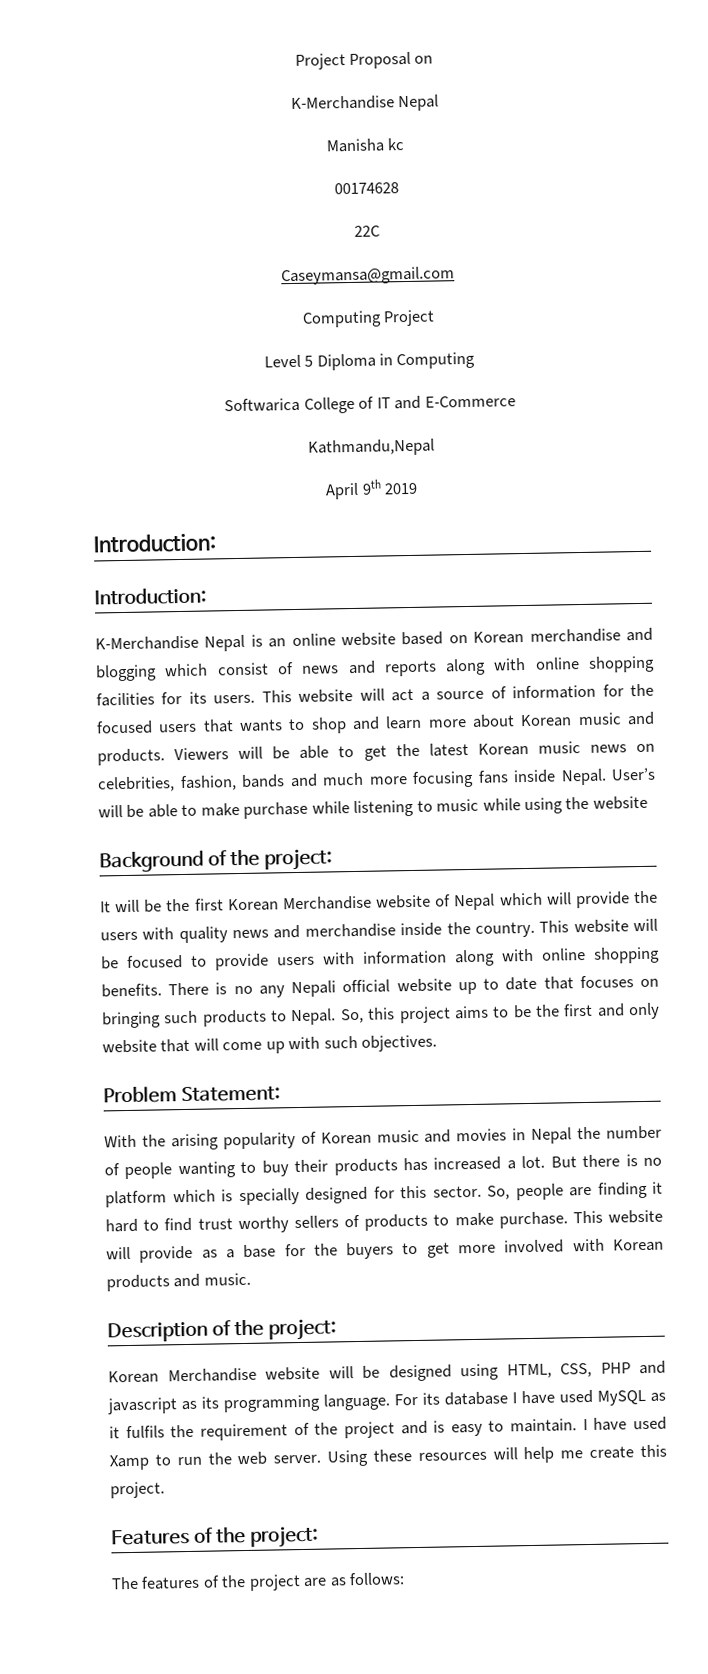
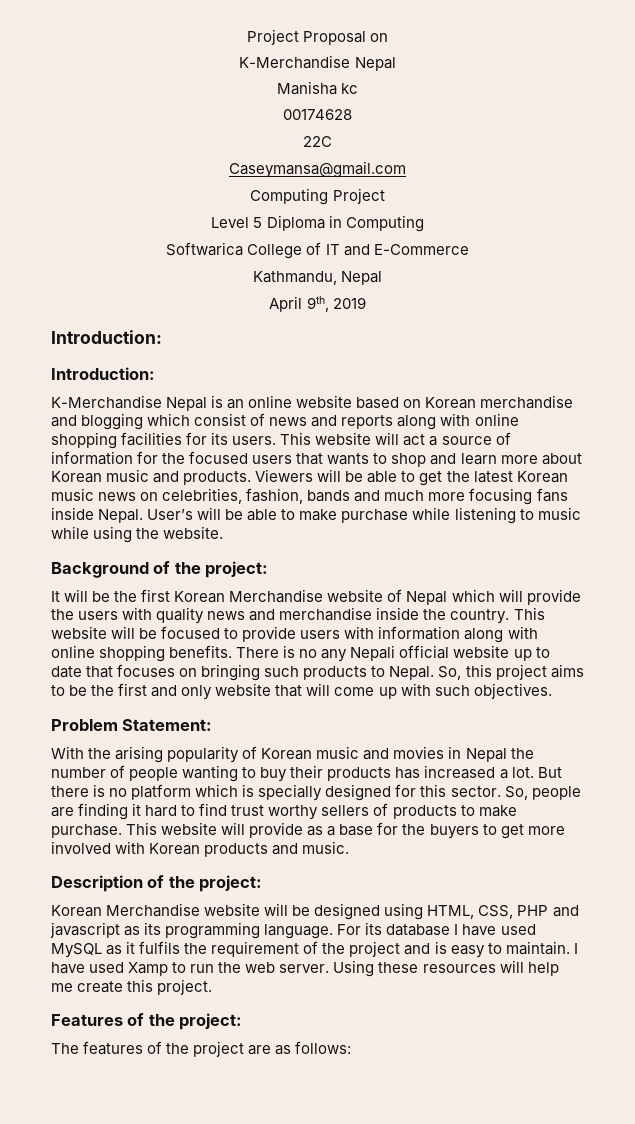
- Kathmandu,Nepal
+ Kathmandu, Nepal
- April 9th 2019
+ April 9th, 2019
- User’s will be able to make purchase while listening to music while using the website
+ User’s will be able to make purchase while listening to music while using the website.

